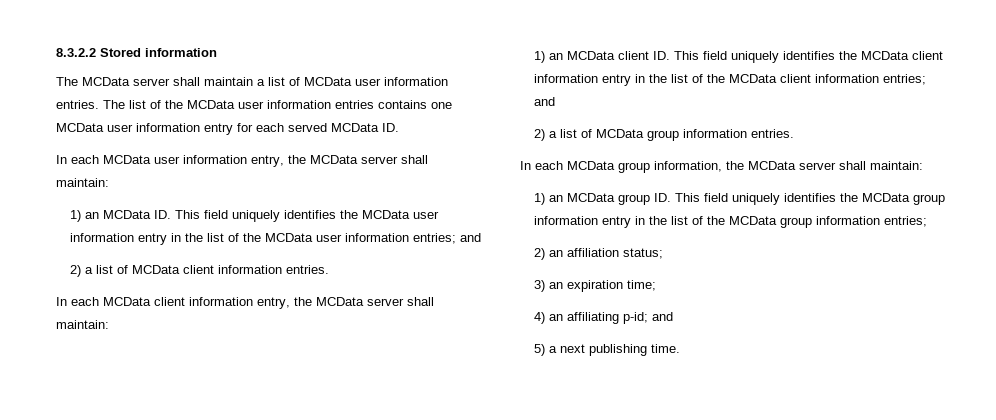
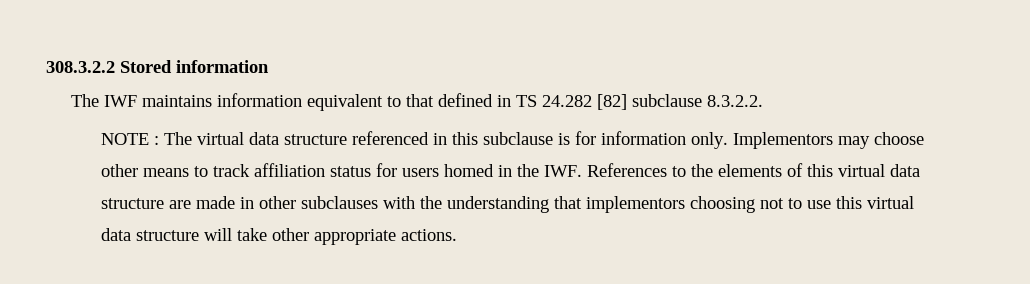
- 8.3.2.2 Stored information
+ 308.3.2.2 Stored information
- The MCData server shall maintain a list of MCData user information entries. The list of the MCData user information entries contains one MCData user information entry for each served MCData ID.
- In each MCData user information entry, the MCData server shall maintain:
- 1) an MCData ID. This field uniquely identifies the MCData user information entry in the list of the MCData user information entries; and
- 2) a list of MCData client information entries.
- In each MCData client information entry, the MCData server shall maintain:
- 1) an MCData client ID. This field uniquely identifies the MCData client information entry in the list of the MCData client information entries; and
- 2) a list of MCData group information entries.
- In each MCData group information, the MCData server shall maintain:
- 1) an MCData group ID. This field uniquely identifies the MCData group information entry in the list of the MCData group information entries;
- 2) an affiliation status;
- 3) an expiration time;
- 4) an affiliating p-id; and
- 5) a next publishing time.
+ The IWF maintains information equivalent to that defined in TS 24.282 [82] subclause 8.3.2.2.
+ NOTE : The virtual data structure referenced in this subclause is for information only. Implementors may choose other means to track affiliation status for users homed in the IWF. References to the elements of this virtual data structure are made in other subclauses with the understanding that implementors choosing not to use this virtual data structure will take other appropriate actions.

